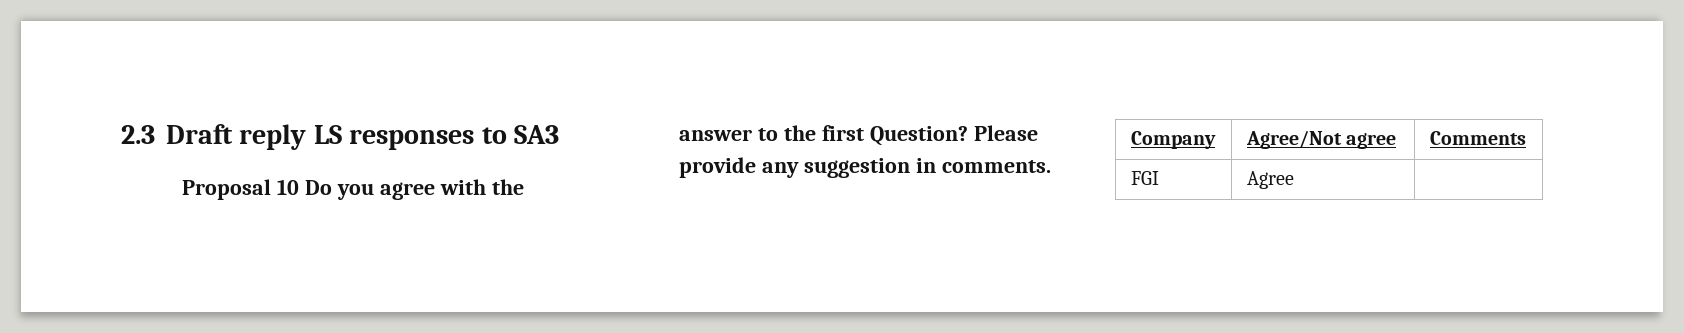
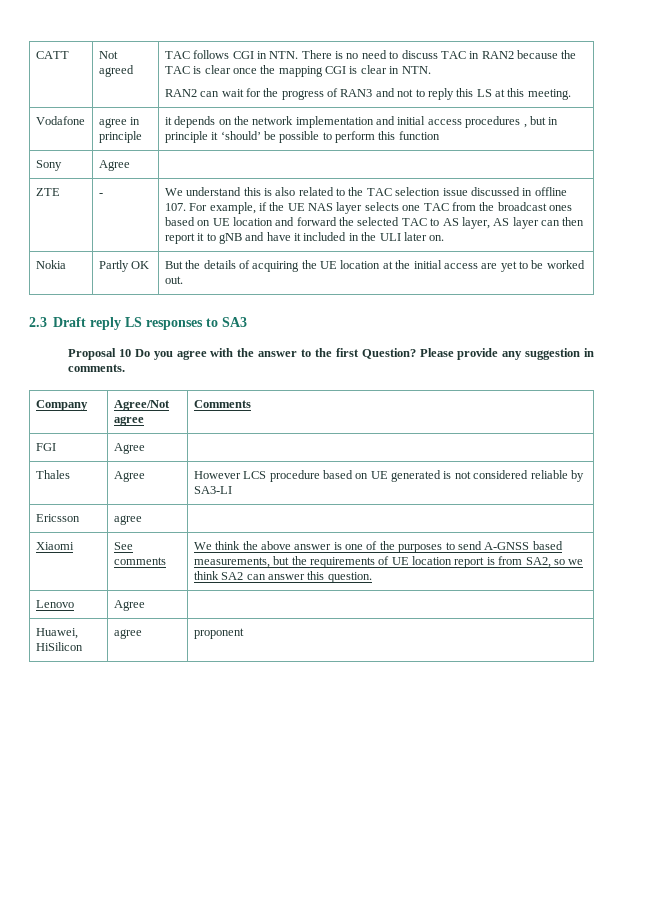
+ CATT | Not agreed | TAC follows CGI in NTN. There is no need to discuss TAC in RAN2 because the TAC is clear once the mapping CGI is clear in NTN.
+ RAN2 can wait for the progress of RAN3 and not to reply this LS at this meeting.
+ Vodafone | agree in principle | it depends on the network implementation and initial access procedures , but in principle it ‘should’ be possible to perform this function
+ Sony | Agree |
+ ZTE | - | We understand this is also related to the TAC selection issue discussed in offline 107. For example, if the UE NAS layer selects one TAC from the broadcast ones based on UE location and forward the selected TAC to AS layer, AS layer can then report it to gNB and have it included in the ULI later on.
+ Nokia | Partly OK | But the details of acquiring the UE location at the initial access are yet to be worked out.
+ Thales | Agree | However LCS procedure based on UE generated is not considered reliable by SA3-LI
+ Ericsson | agree |
+ Xiaomi | See comments | We think the above answer is one of the purposes to send A-GNSS based measurements, but the requirements of UE location report is from SA2, so we think SA2 can answer this question.
+ Lenovo | Agree |
+ Huawei, HiSilicon | agree | proponent

